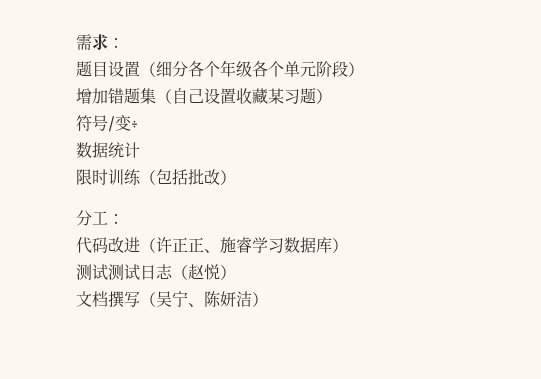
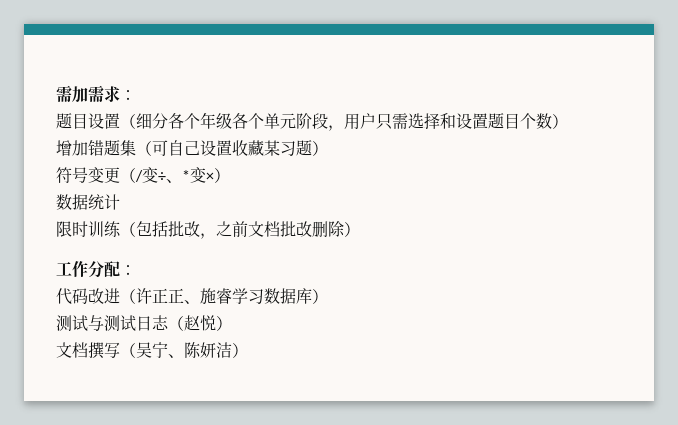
- 需求：
+ 需加需求：
- 题目设置（细分各个年级各个单元阶段）
+ 题目设置（细分各个年级各个单元阶段，用户只需选择和设置题目个数）
- 增加错题集（自己设置收藏某习题）
+ 增加错题集（可自己设置收藏某习题）
- 符号/变÷
+ 符号变更（/变÷、*变×）
- 限时训练（包括批改）
- 分工：
+ 限时训练（包括批改，之前文档批改删除）
+ 工作分配：
- 测试测试日志（赵悦）
+ 测试与测试日志（赵悦）

